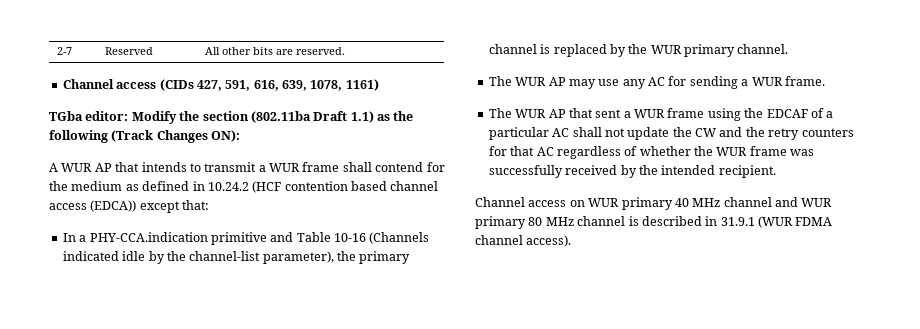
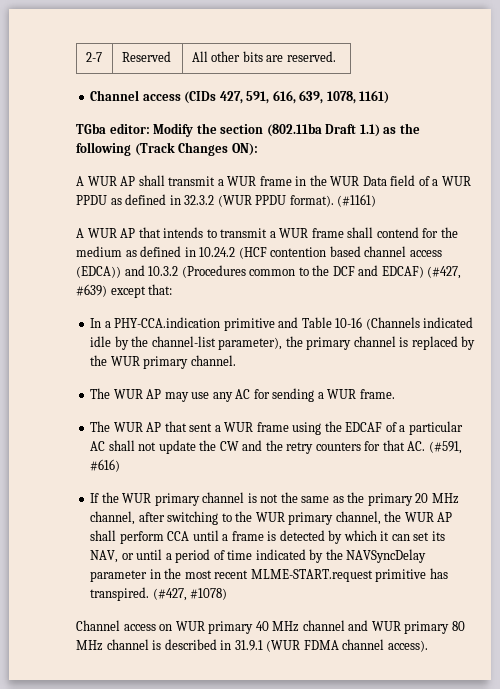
+ A WUR AP shall transmit a WUR frame in the WUR Data field of a WUR PPDU as defined in 32.3.2 (WUR PPDU format). (#1161)
- A WUR AP that intends to transmit a WUR frame shall contend for the medium as defined in 10.24.2 (HCF contention based channel access (EDCA)) except that:
+ A WUR AP that intends to transmit a WUR frame shall contend for the medium as defined in 10.24.2 (HCF contention based channel access (EDCA)) and 10.3.2 (Procedures common to the DCF and EDCAF) (#427, #639) except that:
- The WUR AP that sent a WUR frame using the EDCAF of a particular AC shall not update the CW and the retry counters for that AC regardless of whether the WUR frame was successfully received by the intended recipient.
+ The WUR AP that sent a WUR frame using the EDCAF of a particular AC shall not update the CW and the retry counters for that AC. (#591, #616)
+ If the WUR primary channel is not the same as the primary 20 MHz channel, after switching to the WUR primary channel, the WUR AP shall perform CCA until a frame is detected by which it can set its NAV, or until a period of time indicated by the NAVSyncDelay parameter in the most recent MLME-START.request primitive has transpired. (#427, #1078)

